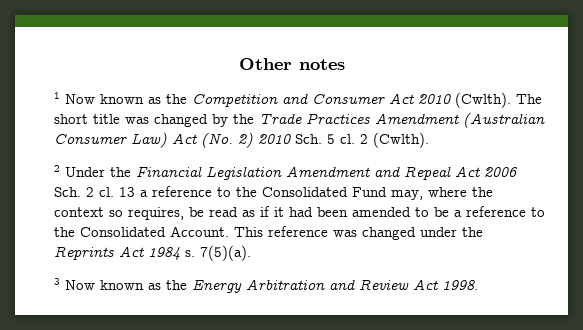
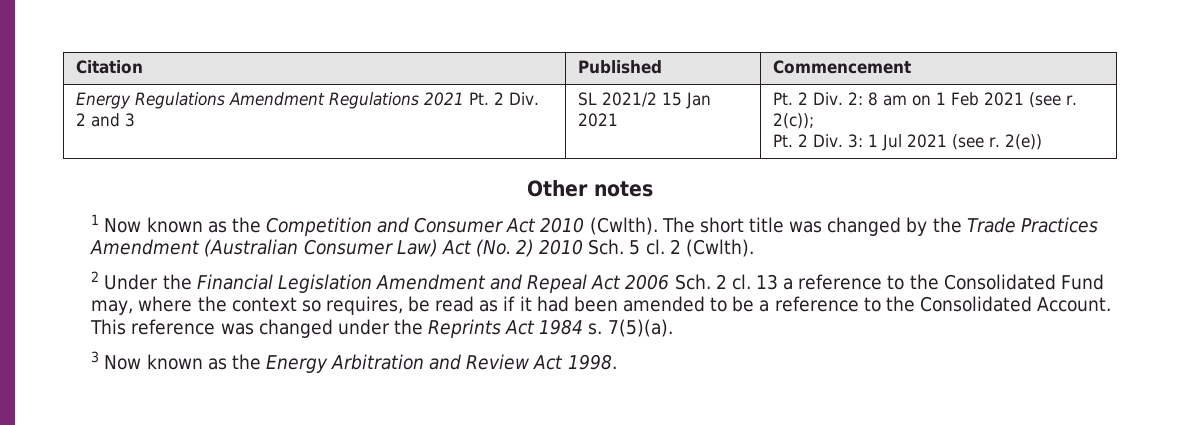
+ Citation | Published | Commencement
+ Energy Regulations Amendment Regulations 2021 Pt. 2 Div. 2 and 3 | SL 2021/2 15 Jan 2021 | Pt. 2 Div. 2: 8 am on 1 Feb 2021 (see r. 2(c));
+ Pt. 2 Div. 3: 1 Jul 2021 (see r. 2(e))

